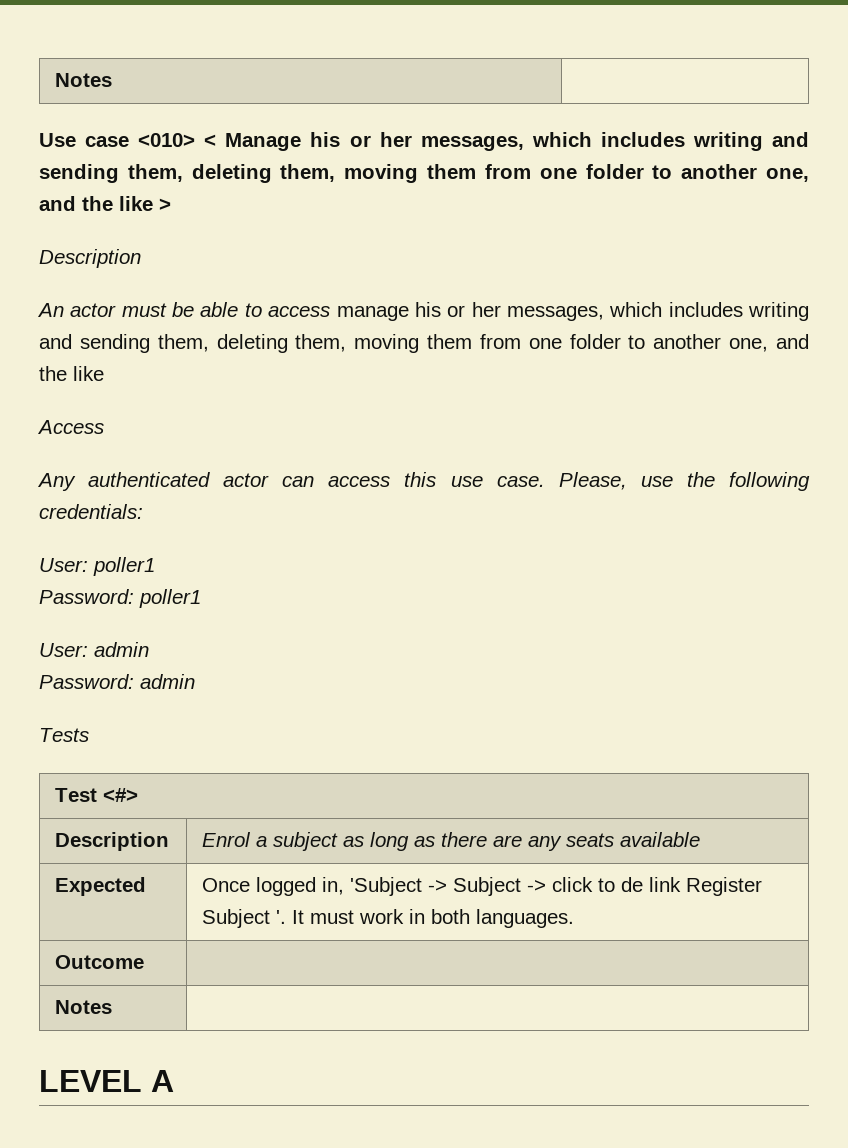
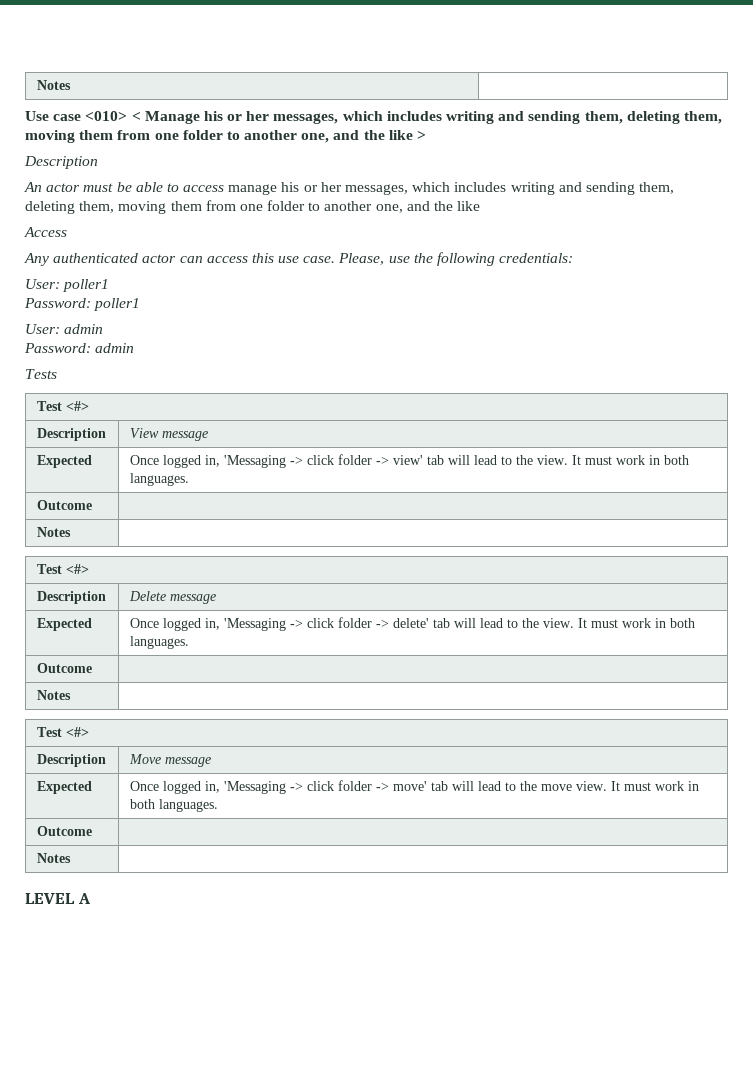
- Description | Enrol a subject as long as there are any seats available
- Expected | Once logged in, 'Subject -> Subject -> click to de link Register Subject '. It must work in both languages.
+ Description | View message
+ Expected | Once logged in, 'Messaging -> click folder -> view' tab will lead to the view. It must work in both languages.
+ Outcome |
+ Notes |
+ Test <#>
+ Description | Delete message
+ Expected | Once logged in, 'Messaging -> click folder -> delete' tab will lead to the view. It must work in both languages.
+ Outcome |
+ Notes |
+ Test <#>
+ Description | Move message
+ Expected | Once logged in, 'Messaging -> click folder -> move' tab will lead to the move view. It must work in both languages.

